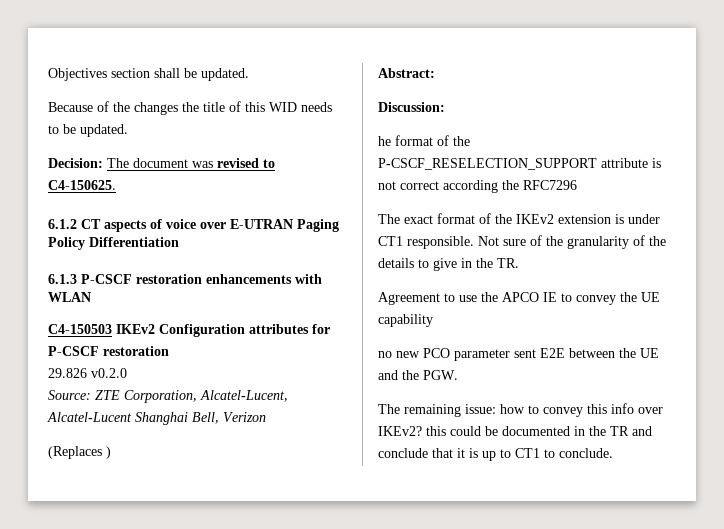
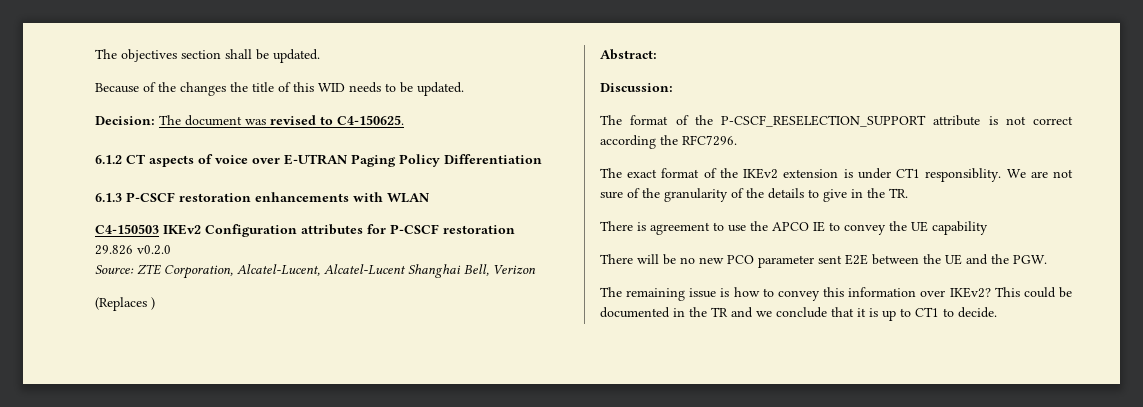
- Objectives section shall be updated.
+ The objectives section shall be updated.
- he format of the P-CSCF_RESELECTION_SUPPORT attribute is not correct according the RFC7296
+ The format of the P-CSCF_RESELECTION_SUPPORT attribute is not correct according the RFC7296.
- The exact format of the IKEv2 extension is under CT1 responsible. Not sure of the granularity of the details to give in the TR.
+ The exact format of the IKEv2 extension is under CT1 responsiblity. We are not sure of the granularity of the details to give in the TR.
- Agreement to use the APCO IE to convey the UE capability
+ There is agreement to use the APCO IE to convey the UE capability
- no new PCO parameter sent E2E between the UE and the PGW.
+ There will be no new PCO parameter sent E2E between the UE and the PGW.
- The remaining issue: how to convey this info over IKEv2? this could be documented in the TR and conclude that it is up to CT1 to conclude.
+ The remaining issue is how to convey this information over IKEv2? This could be documented in the TR and we conclude that it is up to CT1 to decide.

